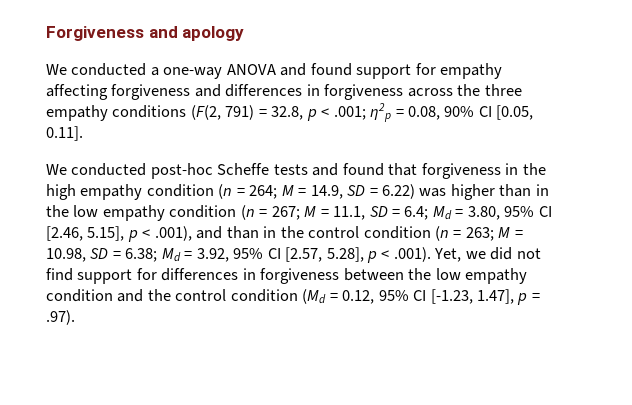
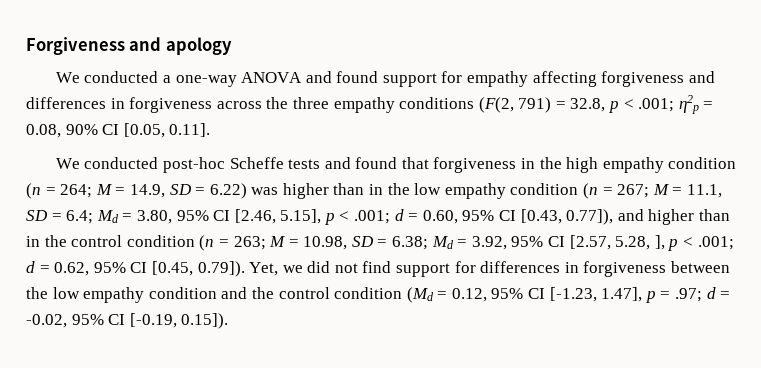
- Md = 3.80, 95% CI [2.46, 5.15], p < .001), and than in the control condition (n = 263;
+ Md = 3.80, 95% CI [2.46, 5.15], p < .001; d = 0.60, 95% CI [0.43, 0.77]), and higher than in the control condition (n = 263;
- Md = 3.92, 95% CI [2.57, 5.28], p < .001). Yet, we did not find support for differences in forgiveness between the low empathy condition and the control condition (Md = 0.12, 95% CI [-1.23, 1.47], p = .97).
+ Md = 3.92, 95% CI [2.57, 5.28, ], p < .001; d = 0.62, 95% CI [0.45, 0.79]). Yet, we did not find support for differences in forgiveness between the low empathy condition and the control condition (Md = 0.12, 95% CI [-1.23, 1.47], p = .97; d = -0.02, 95% CI [-0.19, 0.15]).

